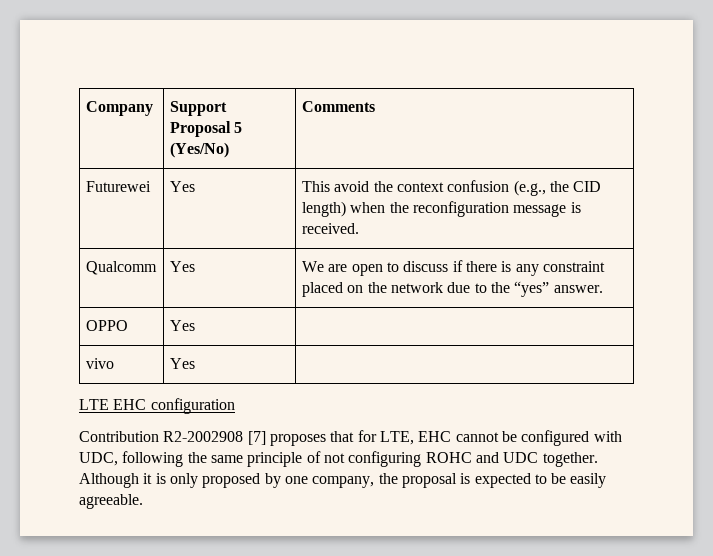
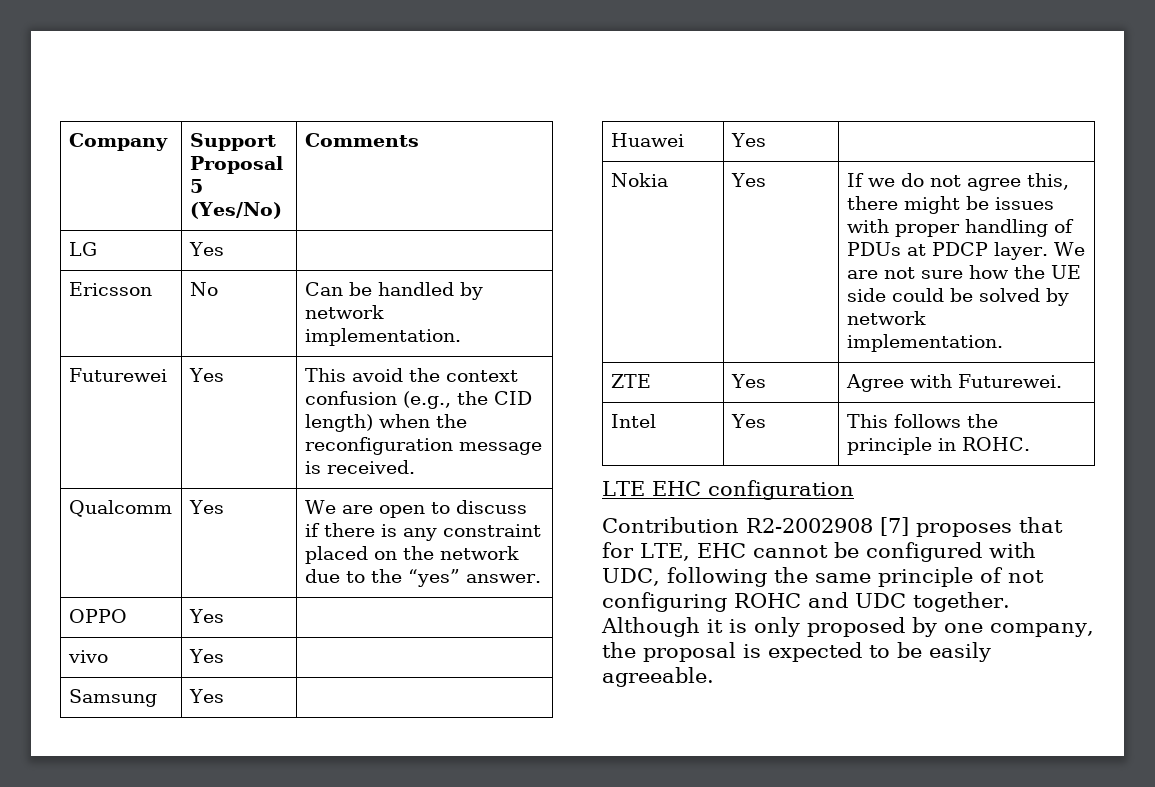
+ LG | Yes |
+ Ericsson | No | Can be handled by network implementation.
+ Samsung | Yes |
+ Huawei | Yes |
+ Nokia | Yes | If we do not agree this, there might be issues with proper handling of PDUs at PDCP layer. We are not sure how the UE side could be solved by network implementation.
+ ZTE | Yes | Agree with Futurewei.
+ Intel | Yes | This follows the principle in ROHC.

